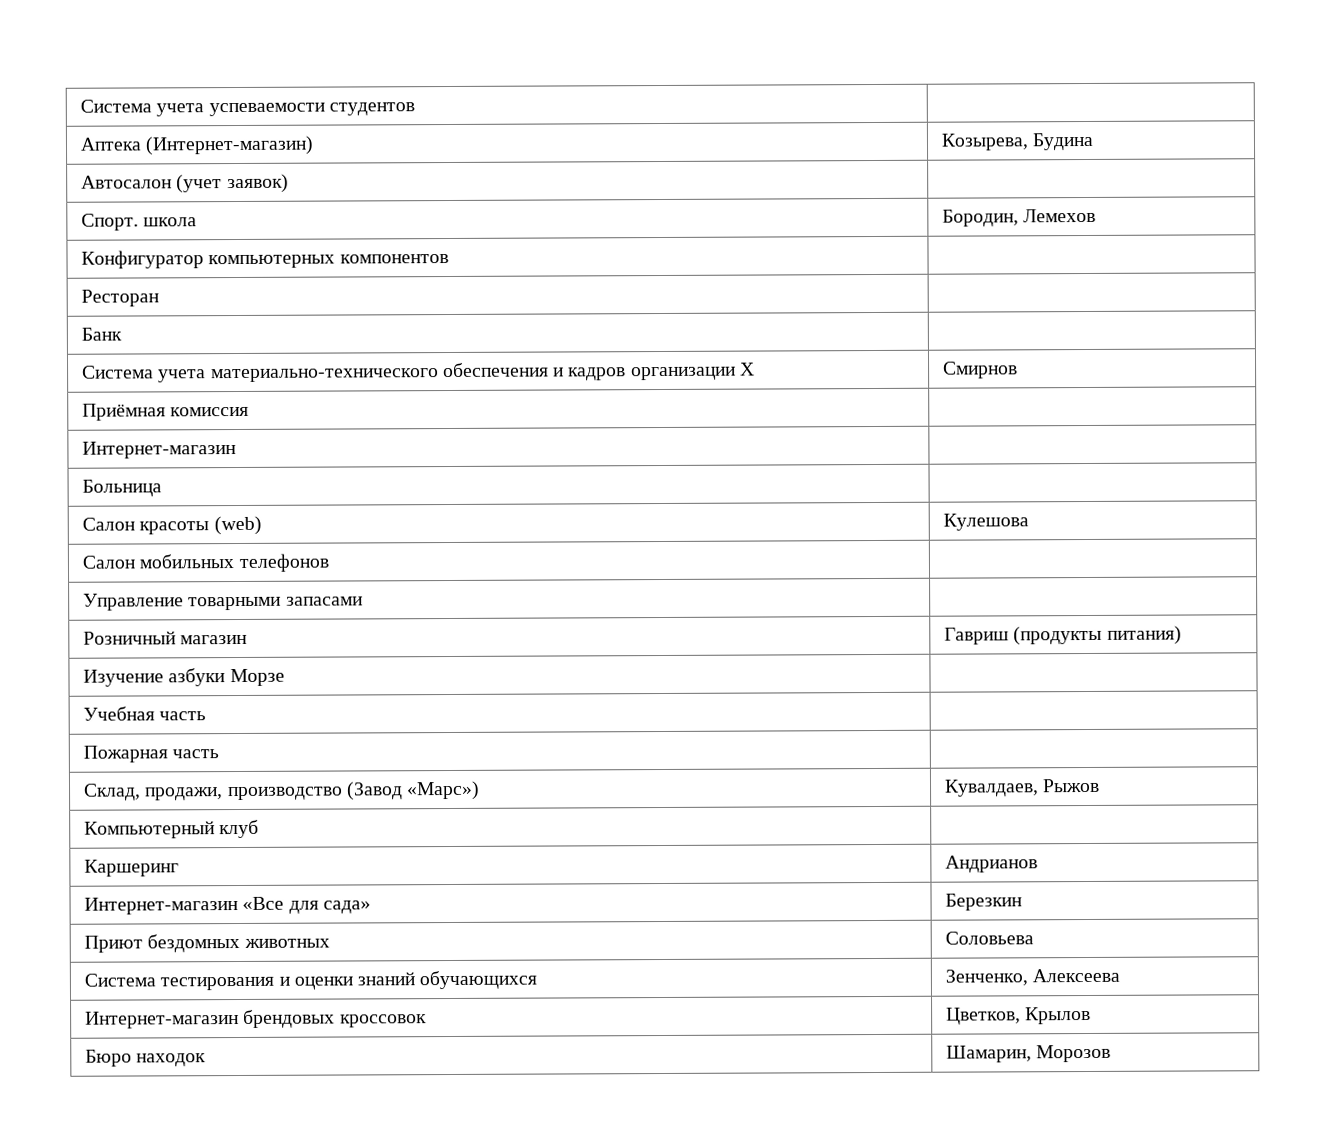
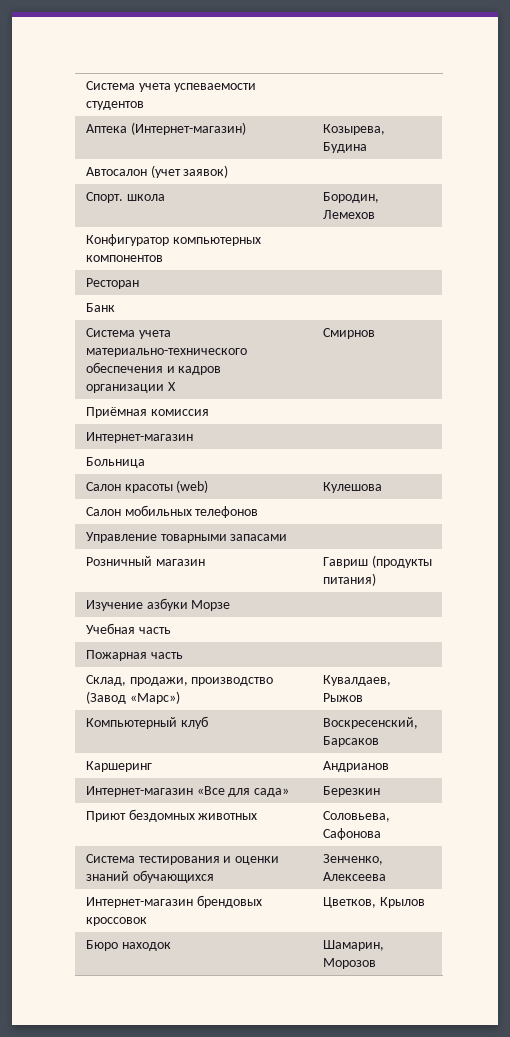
- Компьютерный клуб |
+ Компьютерный клуб | Воскресенский, Барсаков
- Приют бездомных животных | Соловьева
+ Приют бездомных животных | Соловьева, Сафонова

